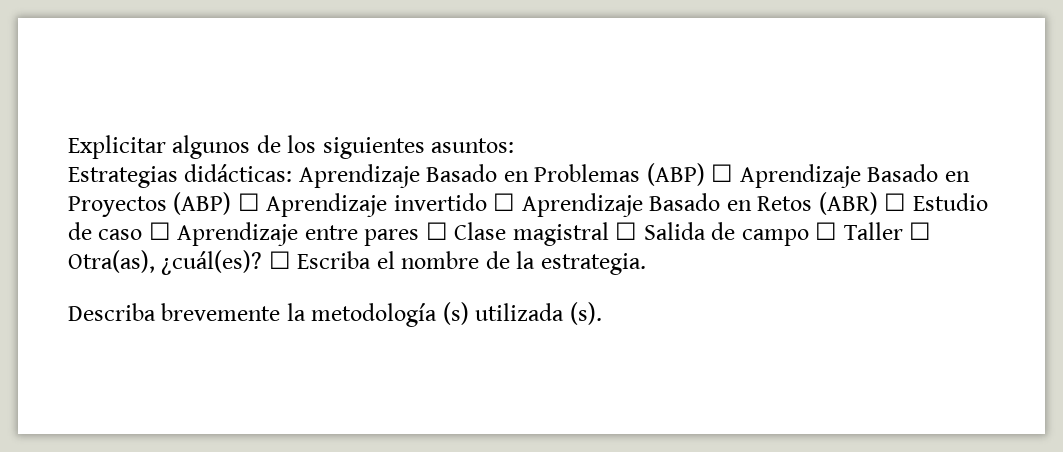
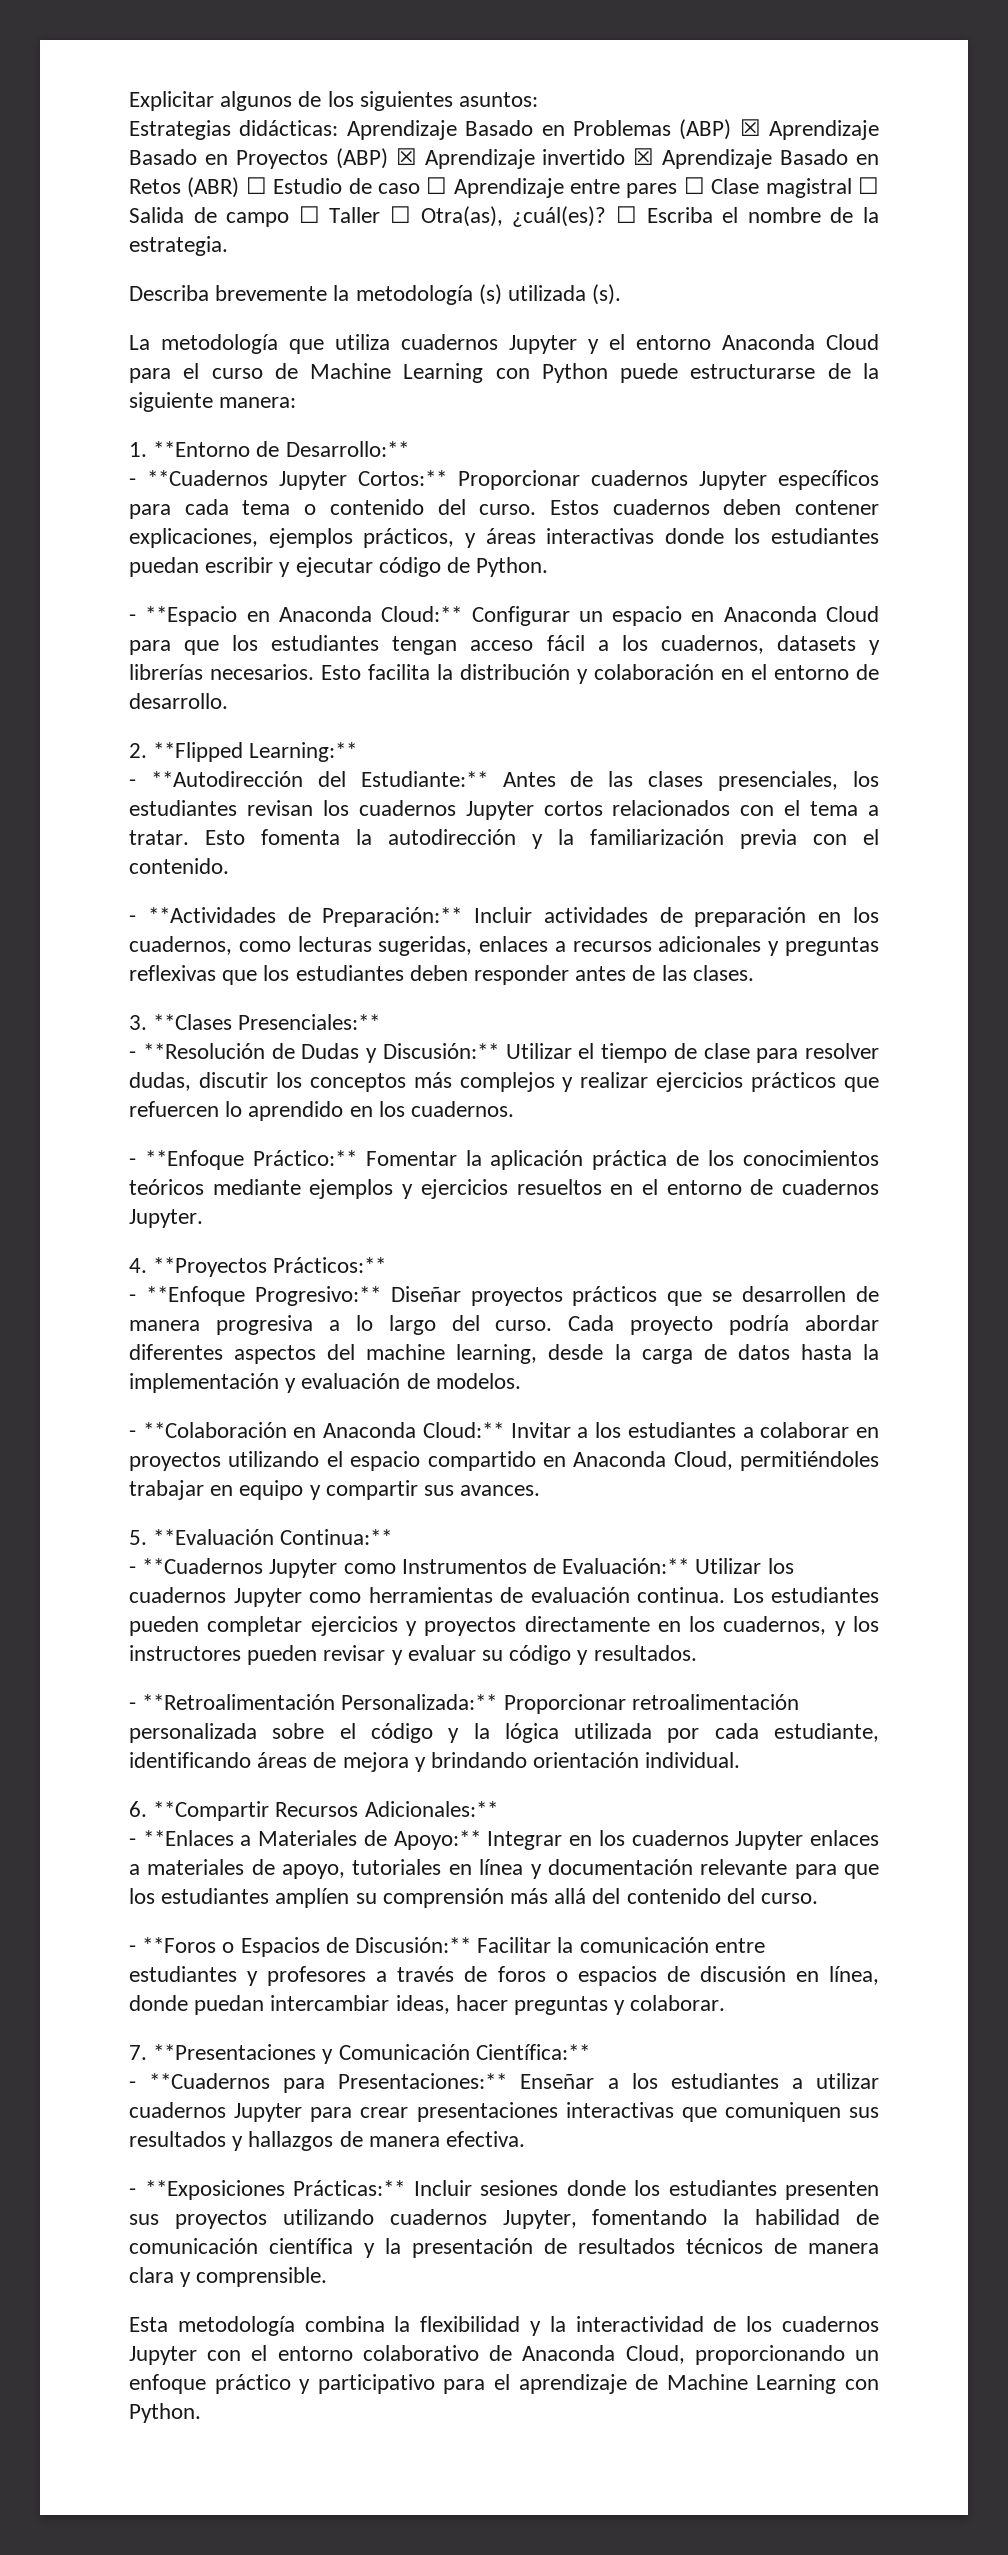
- Estrategias didácticas: Aprendizaje Basado en Problemas (ABP) ☐ Aprendizaje Basado en Proyectos (ABP) ☐ Aprendizaje invertido ☐ Aprendizaje Basado en Retos (ABR) ☐ Estudio de caso ☐ Aprendizaje entre pares ☐ Clase magistral ☐ Salida de campo ☐ Taller ☐ Otra(as), ¿cuál(es)?
+ Estrategias didácticas: Aprendizaje Basado en Problemas (ABP) ☒ Aprendizaje Basado en Proyectos (ABP) ☒ Aprendizaje invertido ☒ Aprendizaje Basado en Retos (ABR) ☐ Estudio de caso ☐ Aprendizaje entre pares ☐ Clase magistral ☐ Salida de campo ☐ Taller ☐ Otra(as), ¿cuál(es)?
+ La metodología que utiliza cuadernos Jupyter y el entorno Anaconda Cloud para el curso de Machine Learning con Python puede estructurarse de la siguiente manera:
+ 1. **Entorno de Desarrollo:**
+ - **Cuadernos Jupyter Cortos:** Proporcionar cuadernos Jupyter específicos para cada tema o contenido del curso. Estos cuadernos deben contener explicaciones, ejemplos prácticos, y áreas interactivas donde los estudiantes puedan escribir y ejecutar código de Python.
+ - **Espacio en Anaconda Cloud:** Configurar un espacio en Anaconda Cloud para que los estudiantes tengan acceso fácil a los cuadernos, datasets y librerías necesarios. Esto facilita la distribución y colaboración en el entorno de desarrollo.
+ 2. **Flipped Learning:**
+ - **Autodirección del Estudiante:** Antes de las clases presenciales, los estudiantes revisan los cuadernos Jupyter cortos relacionados con el tema a tratar. Esto fomenta la autodirección y la familiarización previa con el contenido.
+ - **Actividades de Preparación:** Incluir actividades de preparación en los cuadernos, como lecturas sugeridas, enlaces a recursos adicionales y preguntas reflexivas que los estudiantes deben responder antes de las clases.
+ 3. **Clases Presenciales:**
+ - **Resolución de Dudas y Discusión:** Utilizar el tiempo de clase para resolver dudas, discutir los conceptos más complejos y realizar ejercicios prácticos que refuercen lo aprendido en los cuadernos.
+ - **Enfoque Práctico:** Fomentar la aplicación práctica de los conocimientos teóricos mediante ejemplos y ejercicios resueltos en el entorno de cuadernos Jupyter.
+ 4. **Proyectos Prácticos:**
+ - **Enfoque Progresivo:** Diseñar proyectos prácticos que se desarrollen de manera progresiva a lo largo del curso. Cada proyecto podría abordar diferentes aspectos del machine learning, desde la carga de datos hasta la implementación y evaluación de modelos.
+ - **Colaboración en Anaconda Cloud:** Invitar a los estudiantes a colaborar en proyectos utilizando el espacio compartido en Anaconda Cloud, permitiéndoles trabajar en equipo y compartir sus avances.
+ 5. **Evaluación Continua:**
+ - **Cuadernos Jupyter como Instrumentos de Evaluación:** Utilizar los cuadernos Jupyter como herramientas de evaluación continua. Los estudiantes pueden completar ejercicios y proyectos directamente en los cuadernos, y los instructores pueden revisar y evaluar su código y resultados.
+ - **Retroalimentación Personalizada:** Proporcionar retroalimentación personalizada sobre el código y la lógica utilizada por cada estudiante, identificando áreas de mejora y brindando orientación individual.
+ 6. **Compartir Recursos Adicionales:**
+ - **Enlaces a Materiales de Apoyo:** Integrar en los cuadernos Jupyter enlaces a materiales de apoyo, tutoriales en línea y documentación relevante para que los estudiantes amplíen su comprensión más allá del contenido del curso.
+ - **Foros o Espacios de Discusión:** Facilitar la comunicación entre estudiantes y profesores a través de foros o espacios de discusión en línea, donde puedan intercambiar ideas, hacer preguntas y colaborar.
+ 7. **Presentaciones y Comunicación Científica:**
+ - **Cuadernos para Presentaciones:** Enseñar a los estudiantes a utilizar cuadernos Jupyter para crear presentaciones interactivas que comuniquen sus resultados y hallazgos de manera efectiva.
+ - **Exposiciones Prácticas:** Incluir sesiones donde los estudiantes presenten sus proyectos utilizando cuadernos Jupyter, fomentando la habilidad de comunicación científica y la presentación de resultados técnicos de manera clara y comprensible.
+ Esta metodología combina la flexibilidad y la interactividad de los cuadernos Jupyter con el entorno colaborativo de Anaconda Cloud, proporcionando un enfoque práctico y participativo para el aprendizaje de Machine Learning con Python.

